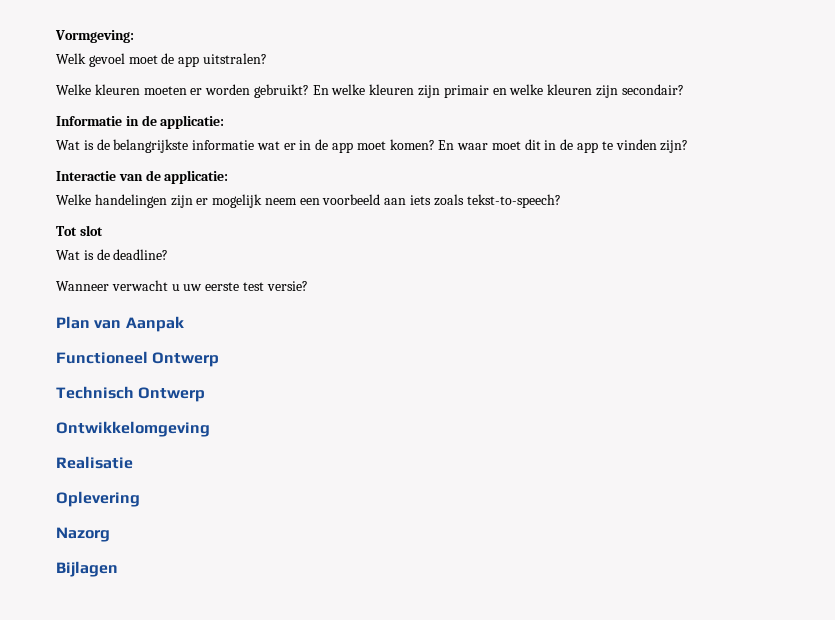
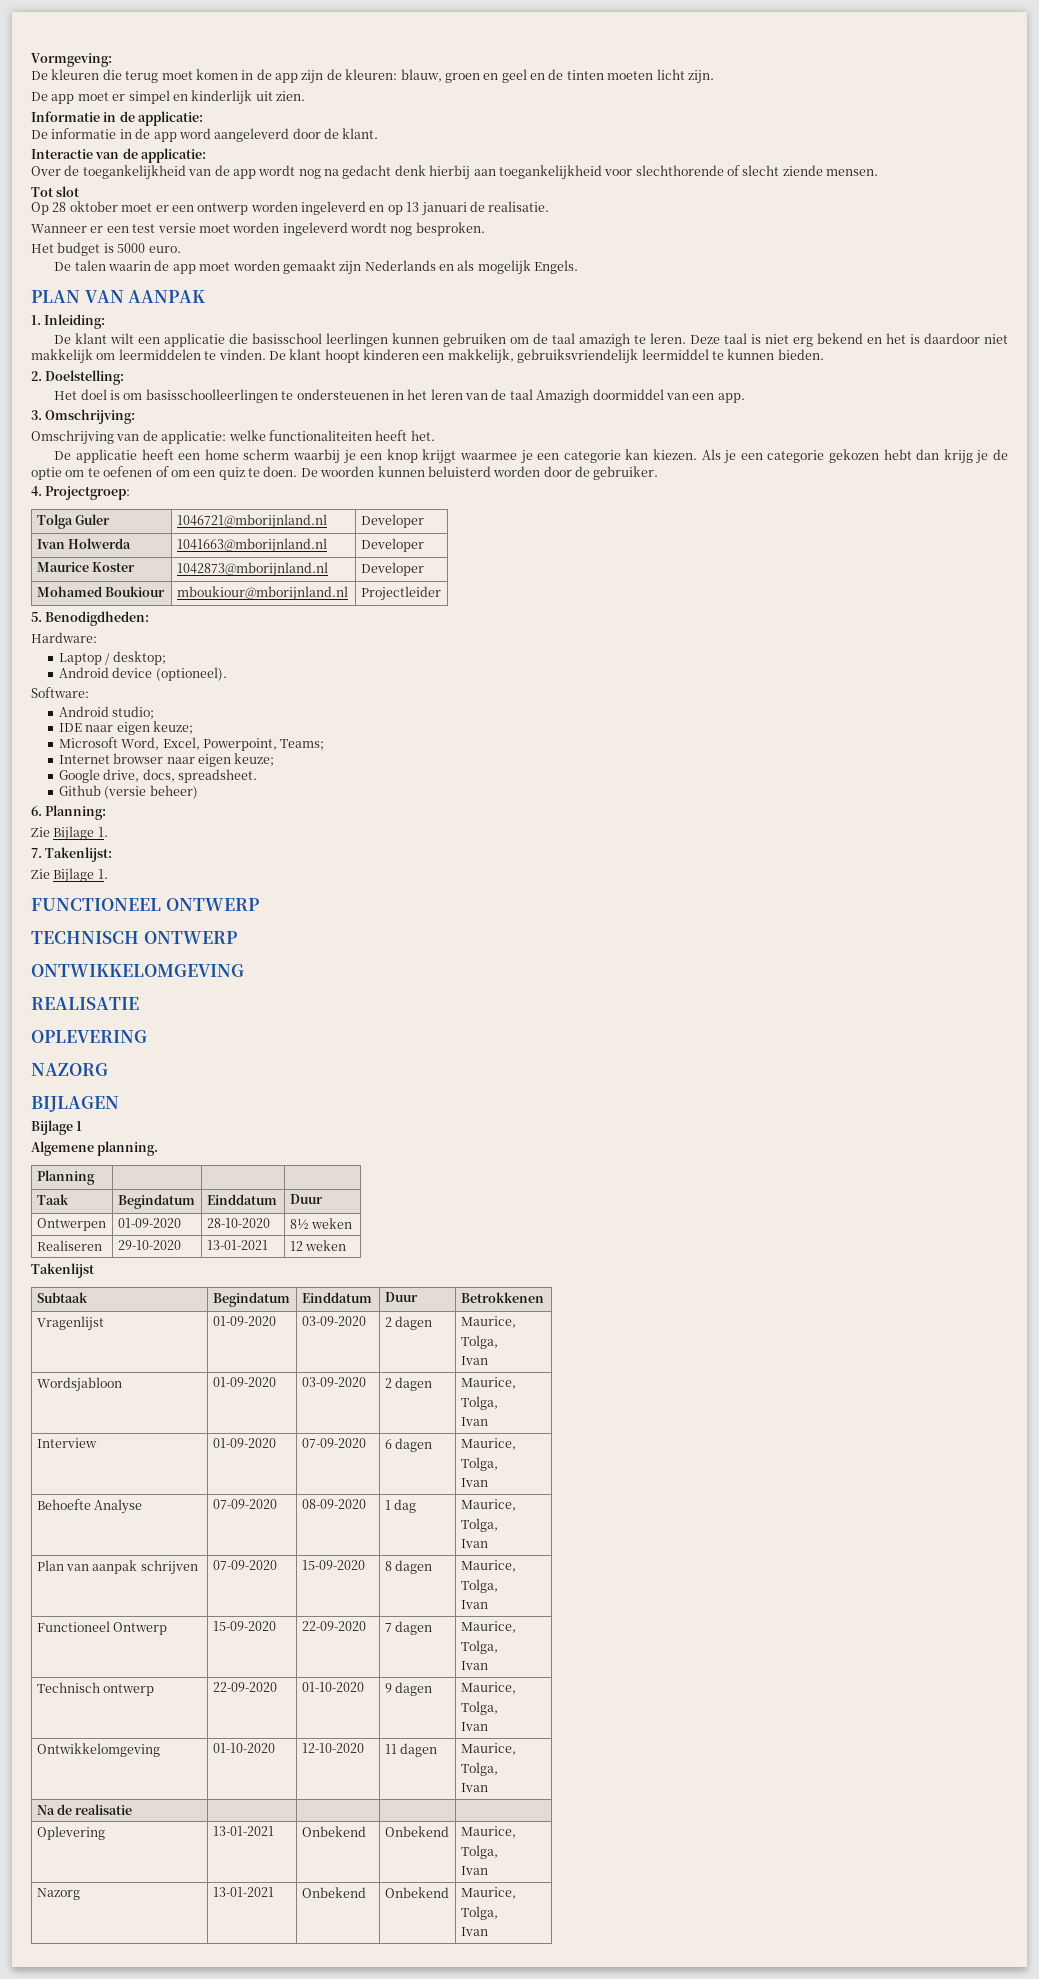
- Welk gevoel moet de app uitstralen?
- Welke kleuren moeten er worden gebruikt? En welke kleuren zijn primair en welke kleuren zijn secondair?
+ De kleuren die terug moet komen in de app zijn de kleuren: blauw, groen en geel en de tinten moeten licht zijn.
+ De app moet er simpel en kinderlijk uit zien.
  Informatie in de applicatie:
- Wat is de belangrijkste informatie wat er in de app moet komen? En waar moet dit in de app te vinden zijn?
+ De informatie in de app word aangeleverd door de klant.
  Interactie van de applicatie:
- Welke handelingen zijn er mogelijk neem een voorbeeld aan iets zoals tekst-to-speech?
+ Over de toegankelijkheid van de app wordt nog na gedacht denk hierbij aan toegankelijkheid voor slechthorende of slecht ziende mensen.
  Tot slot
- Wat is de deadline?
- Wanneer verwacht u uw eerste test versie?
- Plan van Aanpak
- Functioneel Ontwerp
- Technisch Ontwerp
- Ontwikkelomgeving
- Realisatie
- Oplevering
- Nazorg
- Bijlagen
+ Op 28 oktober moet er een ontwerp worden ingeleverd en op 13 januari de realisatie.
+ Wanneer er een test versie moet worden ingeleverd wordt nog besproken.
+ Het budget is 5000 euro.
+ De talen waarin de app moet worden gemaakt zijn Nederlands en als mogelijk Engels.
+ PLAN VAN AANPAK
+ 1. Inleiding:
+ De klant wilt een applicatie die basisschool leerlingen kunnen gebruiken om de taal amazigh te leren. Deze taal is niet erg bekend en het is daardoor niet makkelijk om leermiddelen te vinden. De klant hoopt kinderen een makkelijk, gebruiksvriendelijk leermiddel te kunnen bieden.
+ 2. Doelstelling:
+ Het doel is om basisschoolleerlingen te ondersteuenen in het leren van de taal Amazigh doormiddel van een app.
+ 3. Omschrijving:
+ Omschrijving van de applicatie: welke functionaliteiten heeft het.
+ De applicatie heeft een home scherm waarbij je een knop krijgt waarmee je een categorie kan kiezen. Als je een categorie gekozen hebt dan krijg je de optie om te oefenen of om een quiz te doen. De woorden kunnen beluisterd worden door de gebruiker.
+ 4. Projectgroep:
+ Tolga Guler | 1046721@mborijnland.nl | Developer
+ Ivan Holwerda | 1041663@mborijnland.nl | Developer
+ Maurice Koster | 1042873@mborijnland.nl | Developer
+ Mohamed Boukiour | mboukiour@mborijnland.nl | Projectleider
+ 5. Benodigdheden:
+ Hardware:
+ Laptop / desktop;
+ Android device (optioneel).
+ Software:
+ Android studio;
+ IDE naar eigen keuze;
+ Microsoft Word, Excel, Powerpoint, Teams;
+ Internet browser naar eigen keuze;
+ Google drive, docs, spreadsheet.
+ Github (versie beheer)
+ 6. Planning:
+ Zie Bijlage 1.
+ 7. Takenlijst:
+ Zie Bijlage 1.
+ FUNCTIONEEL ONTWERP
+ TECHNISCH ONTWERP
+ ONTWIKKELOMGEVING
+ REALISATIE
+ OPLEVERING
+ NAZORG
+ BIJLAGEN
+ Bijlage 1
+ Algemene planning.
+ Planning | | |
+ Taak | Begindatum | Einddatum | Duur
+ Ontwerpen | 01-09-2020 | 28-10-2020 | 8½ weken
+ Realiseren | 29-10-2020 | 13-01-2021 | 12 weken
+ Takenlijst
+ Subtaak | Begindatum | Einddatum | Duur | Betrokkenen
+ Vragenlijst | 01-09-2020 | 03-09-2020 | 2 dagen | Maurice,
+ Tolga,
+ Ivan
+ Wordsjabloon | 01-09-2020 | 03-09-2020 | 2 dagen | Maurice,
+ Tolga,
+ Ivan
+ Interview | 01-09-2020 | 07-09-2020 | 6 dagen | Maurice,
+ Tolga,
+ Ivan
+ Behoefte Analyse | 07-09-2020 | 08-09-2020 | 1 dag | Maurice,
+ Tolga,
+ Ivan
+ Plan van aanpak schrijven | 07-09-2020 | 15-09-2020 | 8 dagen | Maurice,
+ Tolga,
+ Ivan
+ Functioneel Ontwerp | 15-09-2020 | 22-09-2020 | 7 dagen | Maurice,
+ Tolga,
+ Ivan
+ Technisch ontwerp | 22-09-2020 | 01-10-2020 | 9 dagen | Maurice,
+ Tolga,
+ Ivan
+ Ontwikkelomgeving | 01-10-2020 | 12-10-2020 | 11 dagen | Maurice,
+ Tolga,
+ Ivan
+ Na de realisatie | | | |
+ Oplevering | 13-01-2021 | Onbekend | Onbekend | Maurice,
+ Tolga,
+ Ivan
+ Nazorg | 13-01-2021 | Onbekend | Onbekend | Maurice,
+ Tolga,
+ Ivan

